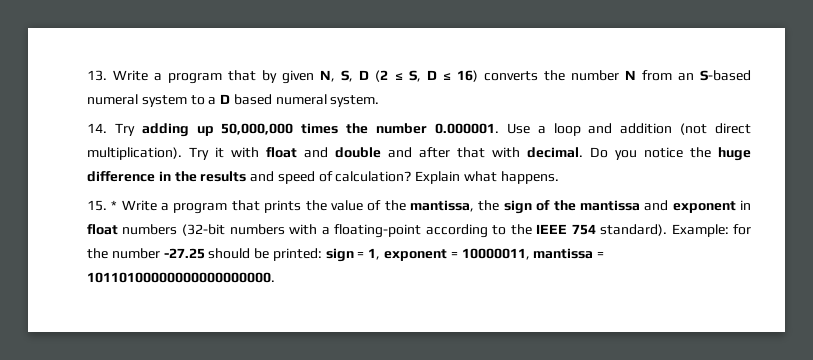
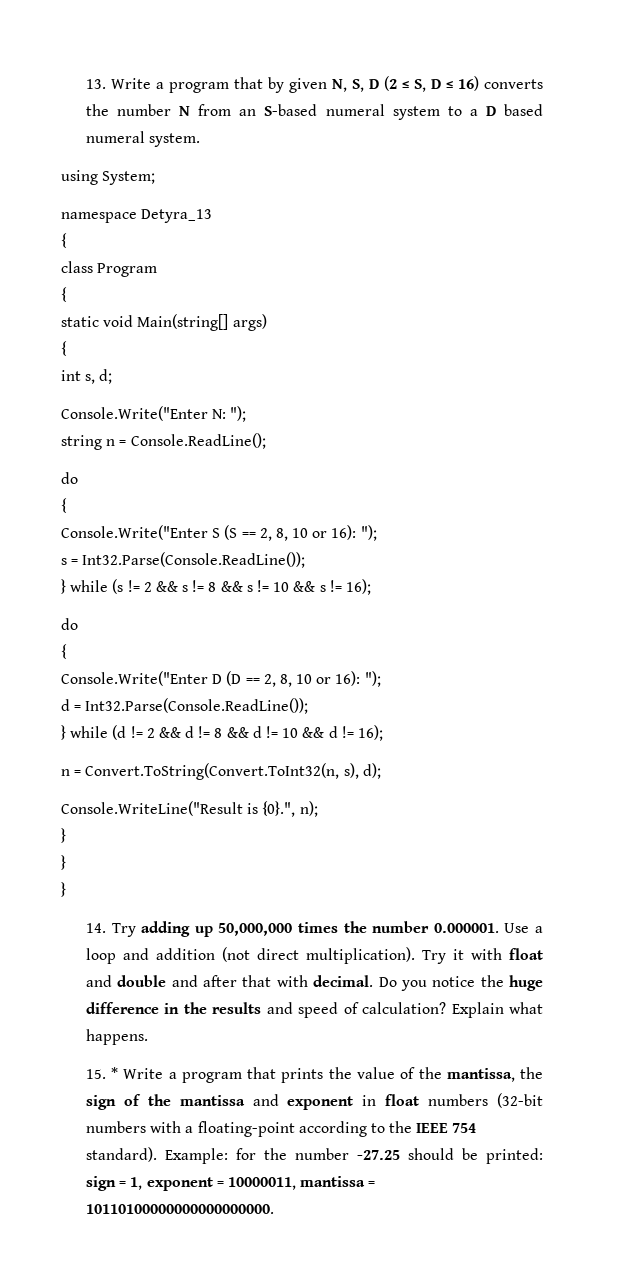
+ using System;
+ namespace Detyra_13
+ {
+ class Program
+ {
+ static void Main(string[] args)
+ {
+ int s, d;
+ Console.Write("Enter N: ");
+ string n = Console.ReadLine();
+ do
+ {
+ Console.Write("Enter S (S == 2, 8, 10 or 16): ");
+ s = Int32.Parse(Console.ReadLine());
+ } while (s != 2 && s != 8 && s != 10 && s != 16);
+ do
+ {
+ Console.Write("Enter D (D == 2, 8, 10 or 16): ");
+ d = Int32.Parse(Console.ReadLine());
+ } while (d != 2 && d != 8 && d != 10 && d != 16);
+ n = Convert.ToString(Convert.ToInt32(n, s), d);
+ Console.WriteLine("Result is {0}.", n);
+ }
+ }
+ }

